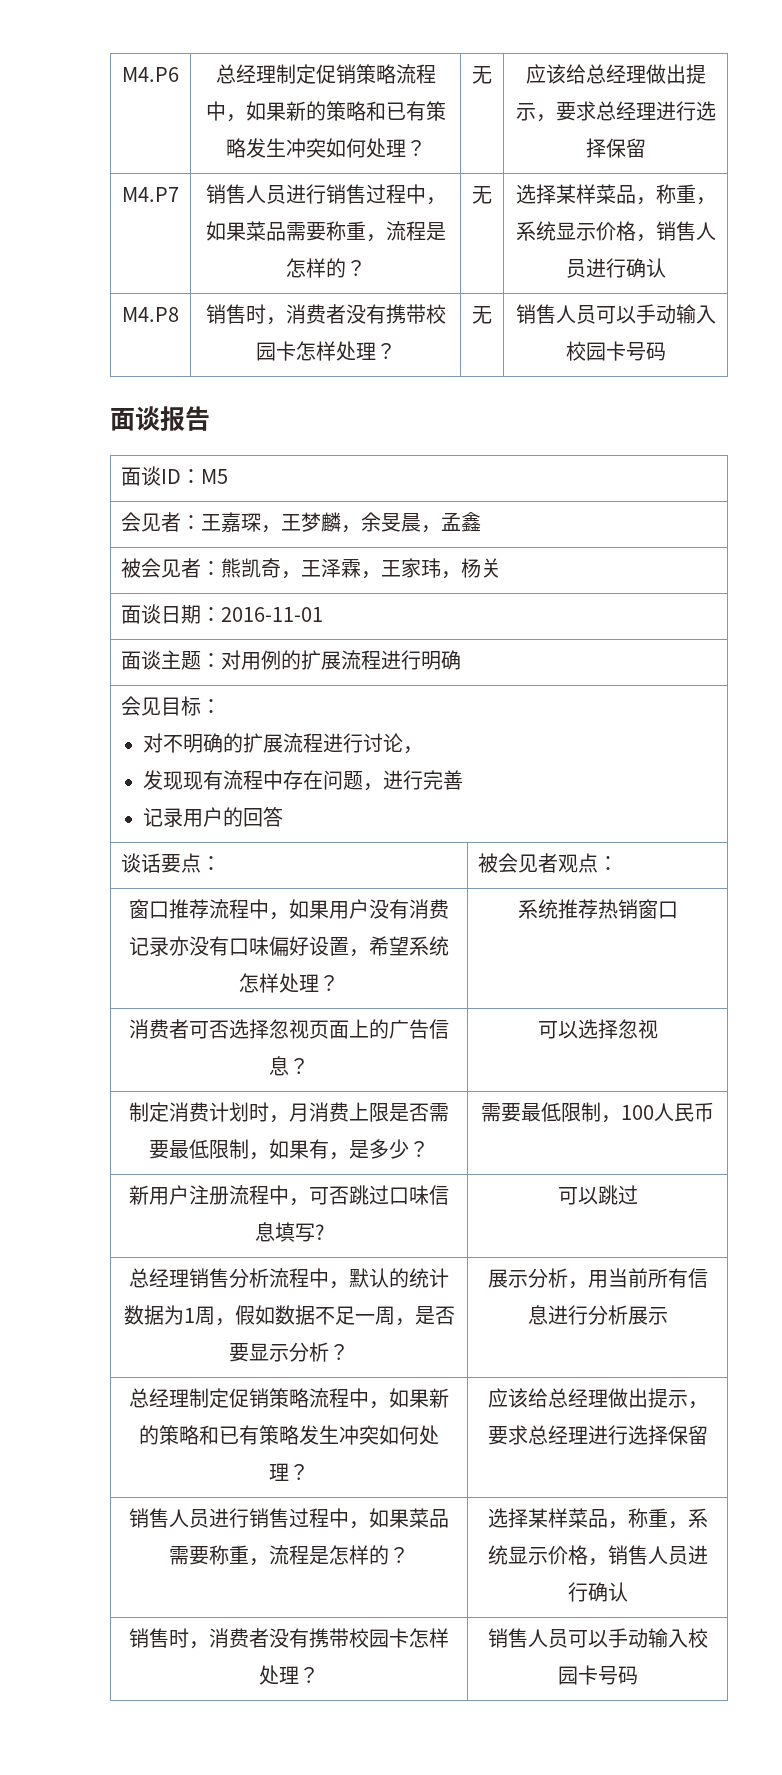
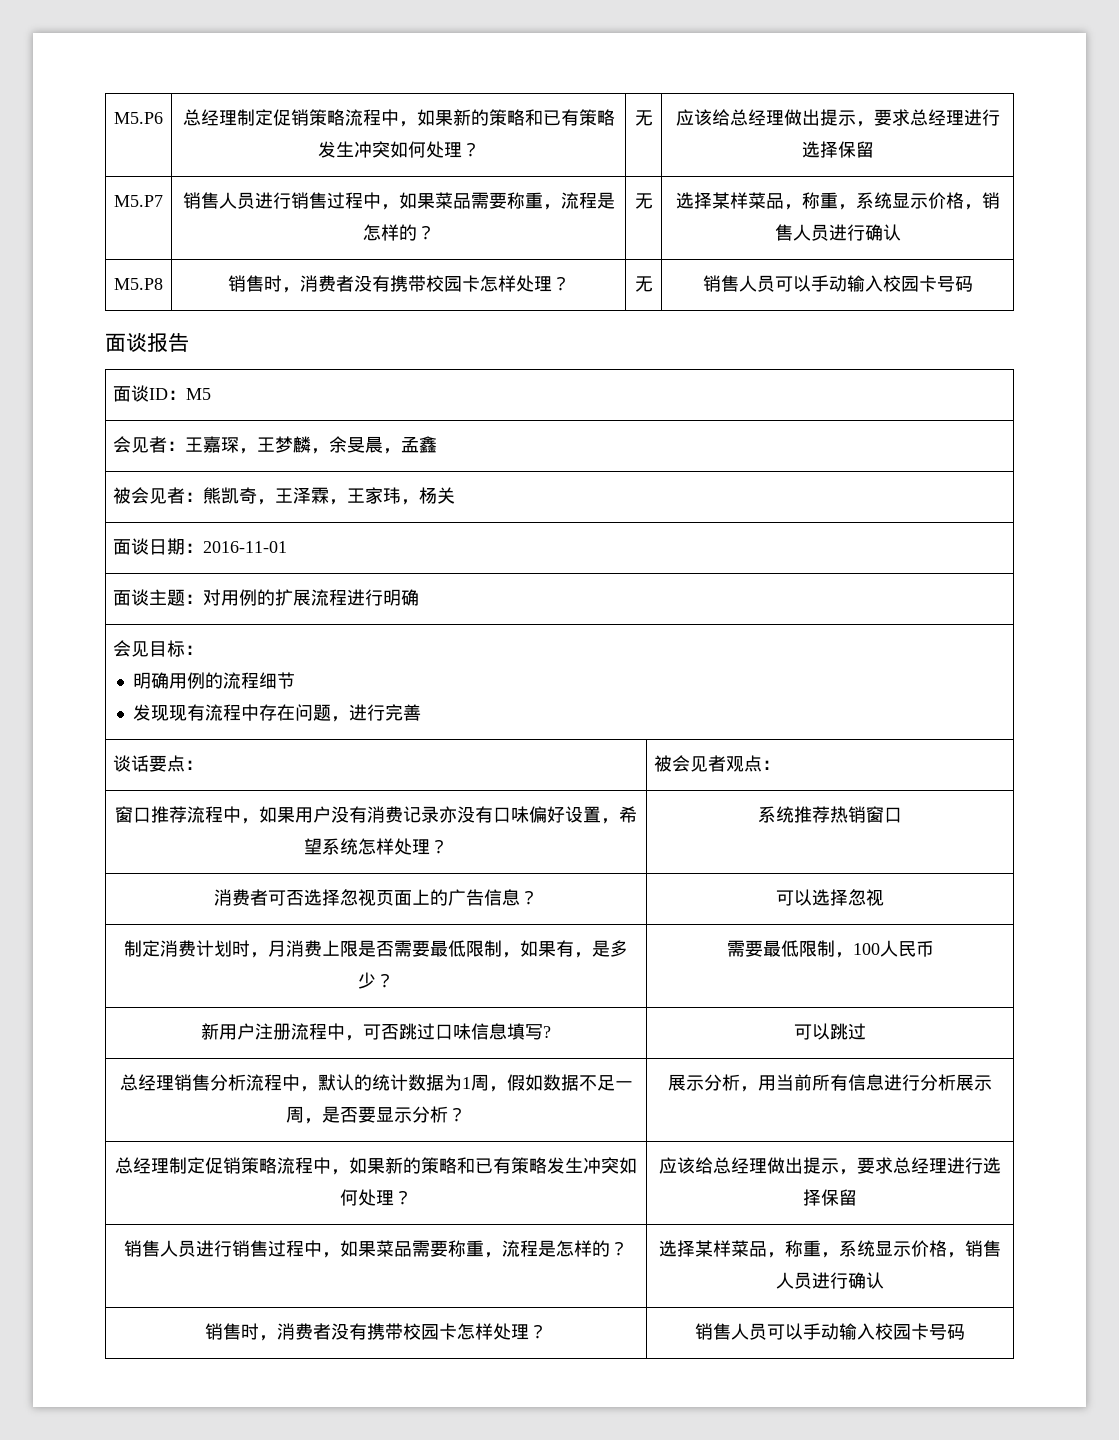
- M4.P6 | 总经理制定促销策略流程中，如果新的策略和已有策略发生冲突如何处理？ | 无 | 应该给总经理做出提示，要求总经理进行选择保留
+ M5.P6 | 总经理制定促销策略流程中，如果新的策略和已有策略发生冲突如何处理？ | 无 | 应该给总经理做出提示，要求总经理进行选择保留
- M4.P7 | 销售人员进行销售过程中，如果菜品需要称重，流程是怎样的？ | 无 | 选择某样菜品，称重，系统显示价格，销售人员进行确认
+ M5.P7 | 销售人员进行销售过程中，如果菜品需要称重，流程是怎样的？ | 无 | 选择某样菜品，称重，系统显示价格，销售人员进行确认
- M4.P8 | 销售时，消费者没有携带校园卡怎样处理？ | 无 | 销售人员可以手动输入校园卡号码
+ M5.P8 | 销售时，消费者没有携带校园卡怎样处理？ | 无 | 销售人员可以手动输入校园卡号码
  会见目标：
- 对不明确的扩展流程进行讨论，
+ 明确用例的流程细节
  发现现有流程中存在问题，进行完善
- 记录用户的回答

